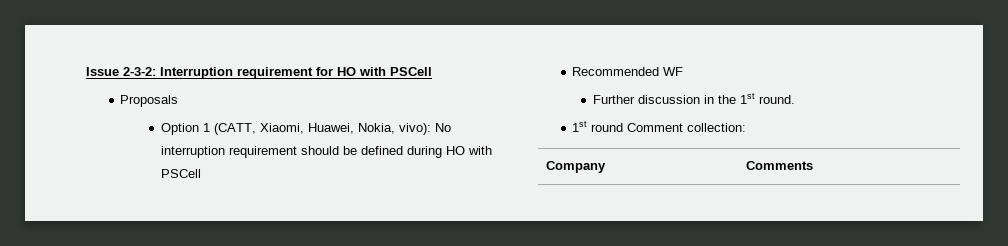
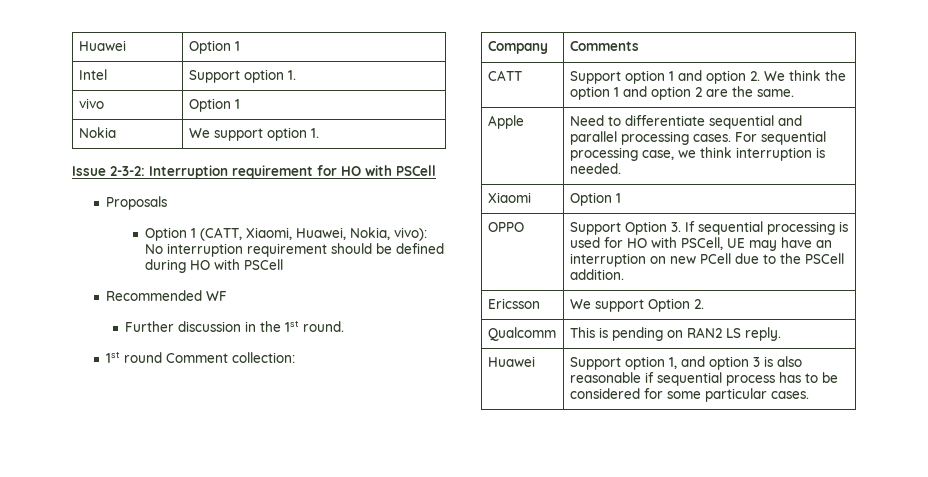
+ Huawei | Option 1
+ Intel | Support option 1.
+ vivo | Option 1
+ Nokia | We support option 1.
+ CATT | Support option 1 and option 2. We think the option 1 and option 2 are the same.
+ Apple | Need to differentiate sequential and parallel processing cases. For sequential processing case, we think interruption is needed.
+ Xiaomi | Option 1
+ OPPO | Support Option 3. If sequential processing is used for HO with PSCell, UE may have an interruption on new PCell due to the PSCell addition.
+ Ericsson | We support Option 2.
+ Qualcomm | This is pending on RAN2 LS reply.
+ Huawei | Support option 1, and option 3 is also reasonable if sequential process has to be considered for some particular cases.

